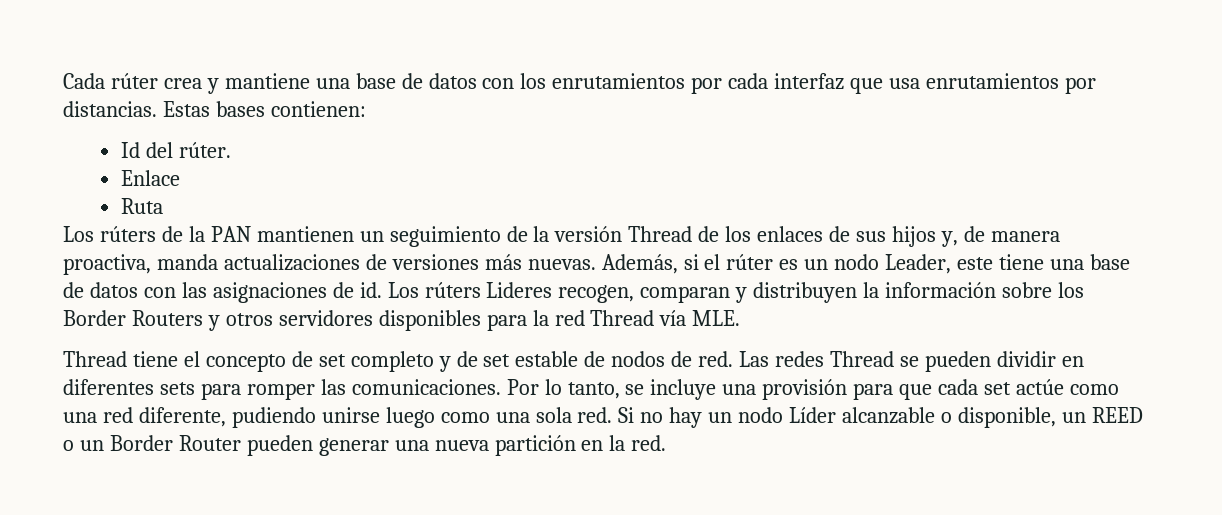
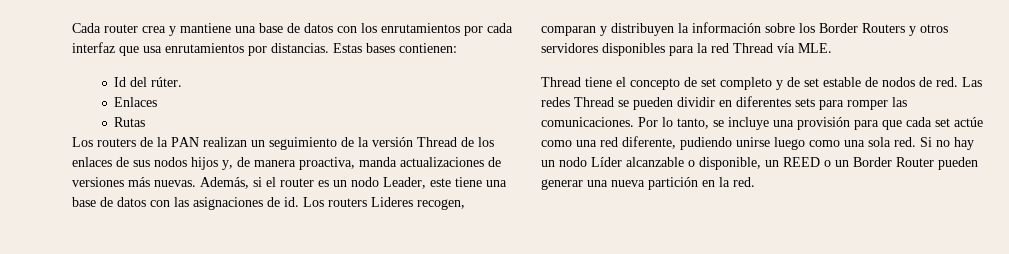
- Cada rúter crea y mantiene una base de datos con los enrutamientos por cada interfaz que usa enrutamientos por distancias.
+ Cada router crea y mantiene una base de datos con los enrutamientos por cada interfaz que usa enrutamientos por distancias.
- Enlace
- Ruta
- Los rúters de la PAN mantienen un seguimiento de la versión Thread de los enlaces de sus hijos y, de manera proactiva, manda actualizaciones de versiones más nuevas.
+ Enlaces
+ Rutas
+ Los routers de la PAN realizan un seguimiento de la versión Thread de los enlaces de sus nodos hijos y, de manera proactiva, manda actualizaciones de versiones más nuevas.
- Además, si el rúter es un nodo Leader, este tiene una base de datos con las asignaciones de id.
+ Además, si el router es un nodo Leader, este tiene una base de datos con las asignaciones de id.
- Los rúters Lideres recogen, comparan y distribuyen la información sobre los Border Routers y otros servidores disponibles para la red Thread vía MLE.
+ Los routers Lideres recogen, comparan y distribuyen la información sobre los Border Routers y otros servidores disponibles para la red Thread vía MLE.

